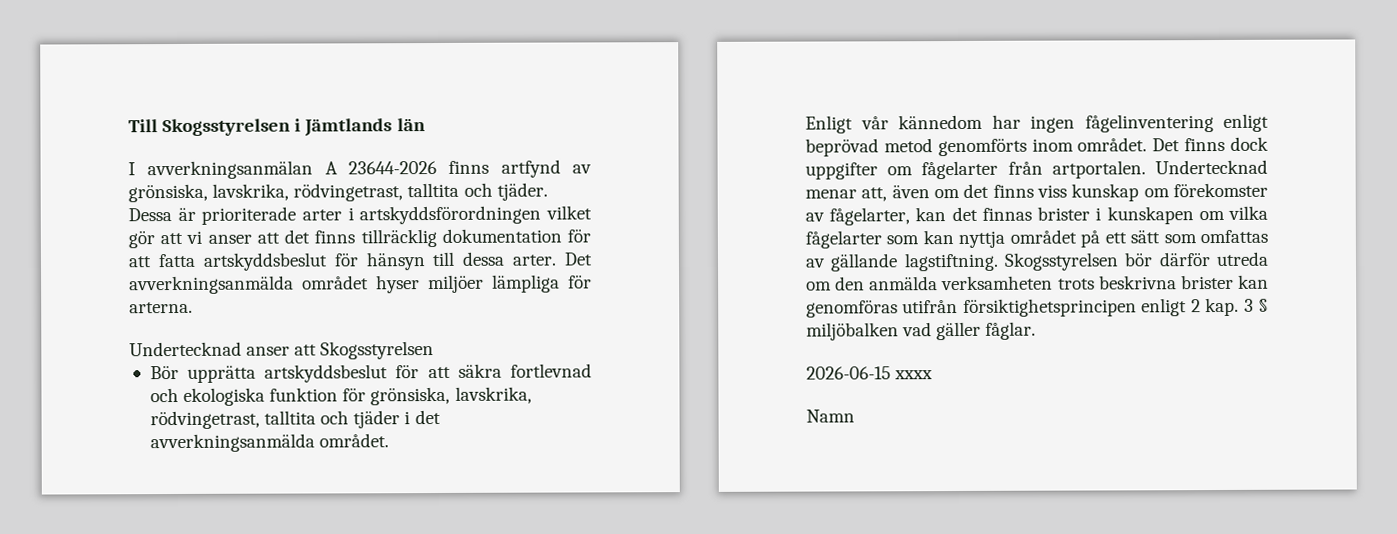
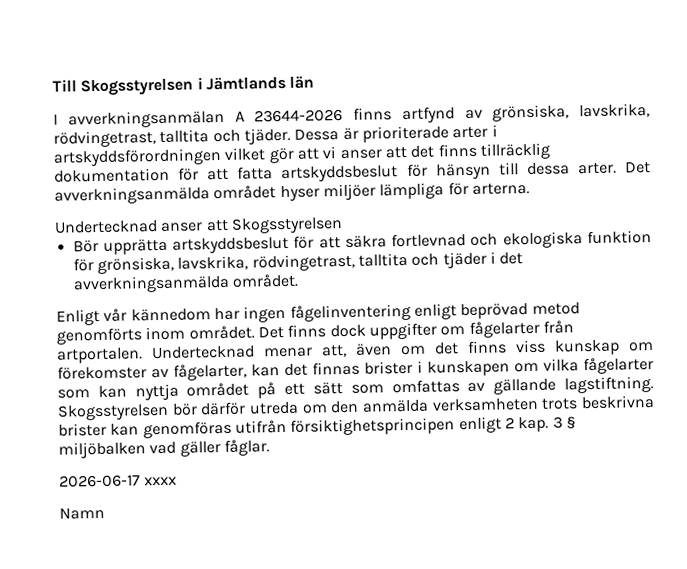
- 2026-06-15 xxxx
+ 2026-06-17 xxxx

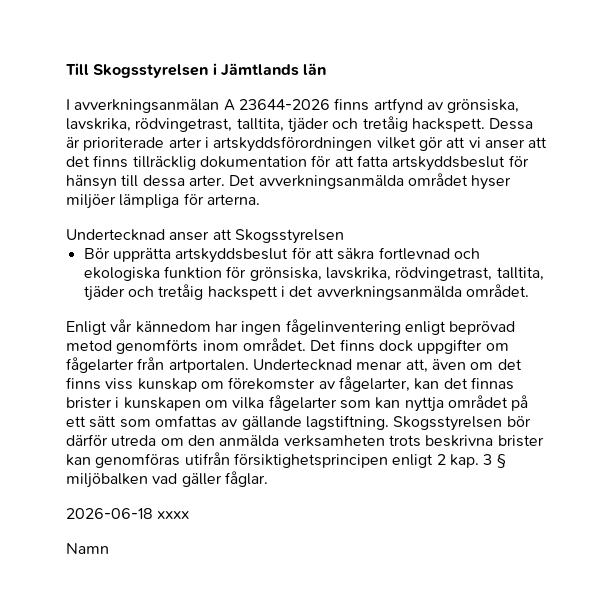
- I avverkningsanmälan A 23644-2026 finns artfynd av grönsiska, lavskrika, rödvingetrast, talltita och tjäder.
+ I avverkningsanmälan A 23644-2026 finns artfynd av grönsiska, lavskrika, rödvingetrast, talltita, tjäder och tretåig hackspett.
- Bör upprätta artskyddsbeslut för att säkra fortlevnad och ekologiska funktion för grönsiska, lavskrika, rödvingetrast, talltita och tjäder i det avverkningsanmälda området.
+ Bör upprätta artskyddsbeslut för att säkra fortlevnad och ekologiska funktion för grönsiska, lavskrika, rödvingetrast, talltita, tjäder och tretåig hackspett i det avverkningsanmälda området.
- 2026-06-17 xxxx
+ 2026-06-18 xxxx

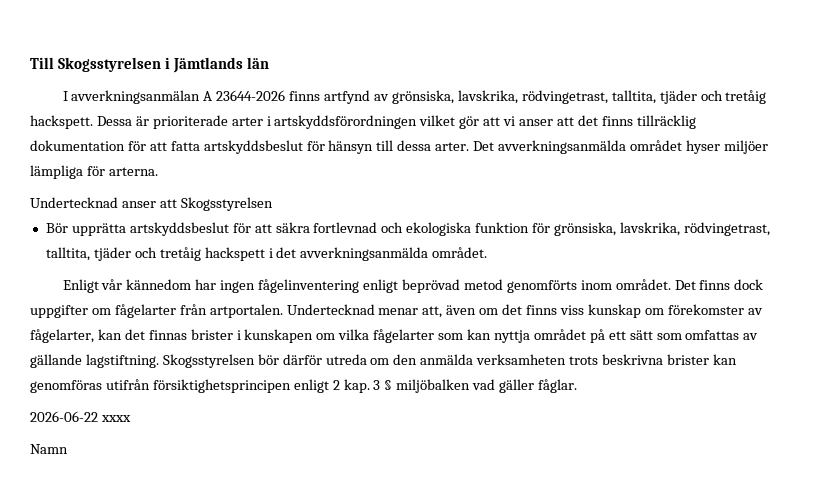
- 2026-06-18 xxxx
+ 2026-06-22 xxxx

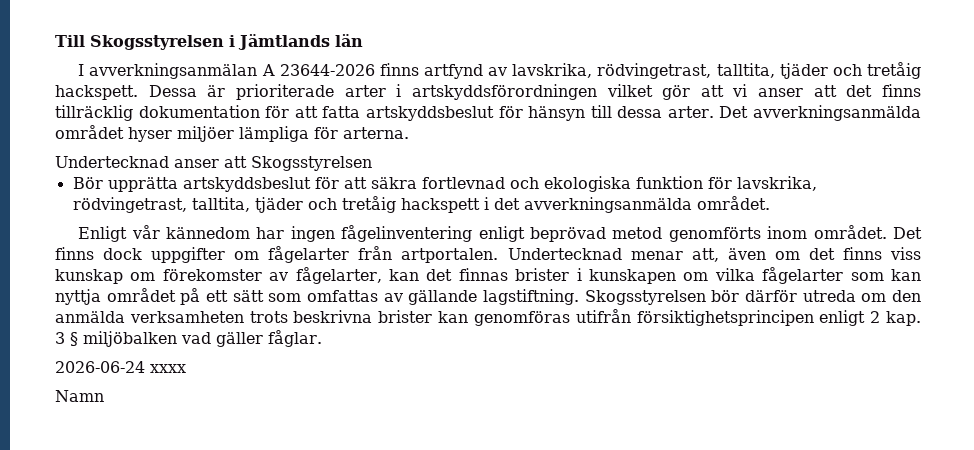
- I avverkningsanmälan A 23644-2026 finns artfynd av grönsiska, lavskrika, rödvingetrast, talltita, tjäder och tretåig hackspett.
+ I avverkningsanmälan A 23644-2026 finns artfynd av lavskrika, rödvingetrast, talltita, tjäder och tretåig hackspett.
- Bör upprätta artskyddsbeslut för att säkra fortlevnad och ekologiska funktion för grönsiska, lavskrika, rödvingetrast, talltita, tjäder och tretåig hackspett i det avverkningsanmälda området.
+ Bör upprätta artskyddsbeslut för att säkra fortlevnad och ekologiska funktion för lavskrika, rödvingetrast, talltita, tjäder och tretåig hackspett i det avverkningsanmälda området.
- 2026-06-22 xxxx
+ 2026-06-24 xxxx

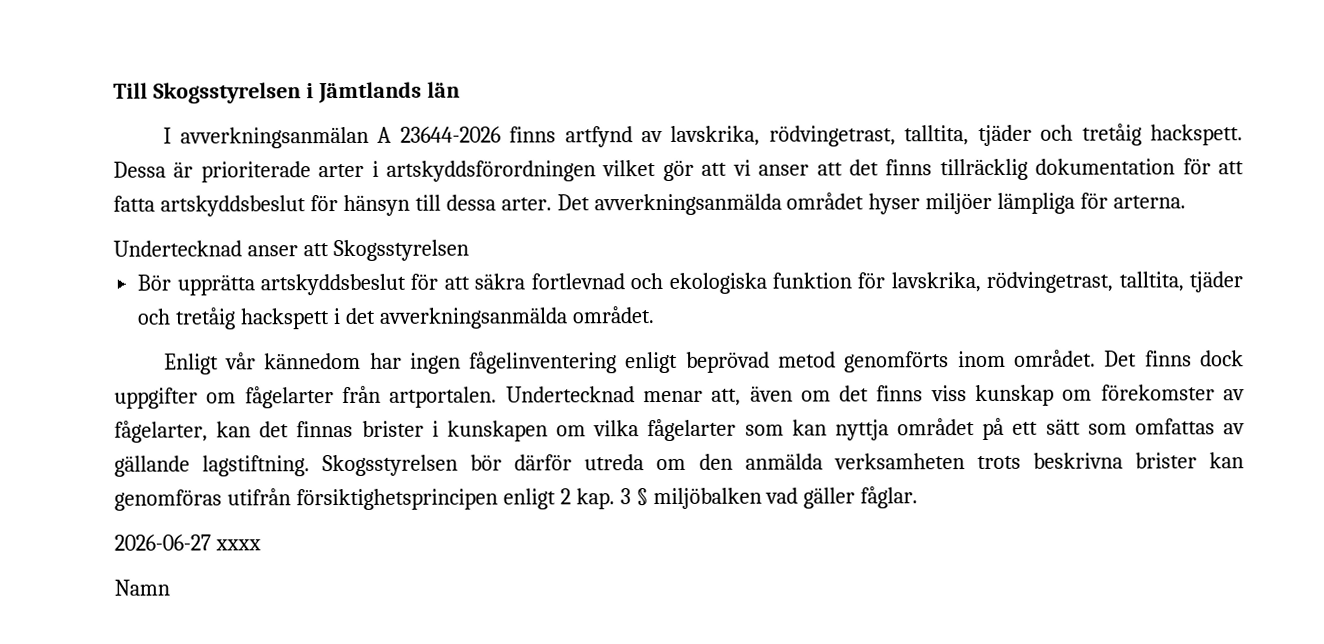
- 2026-06-24 xxxx
+ 2026-06-27 xxxx

